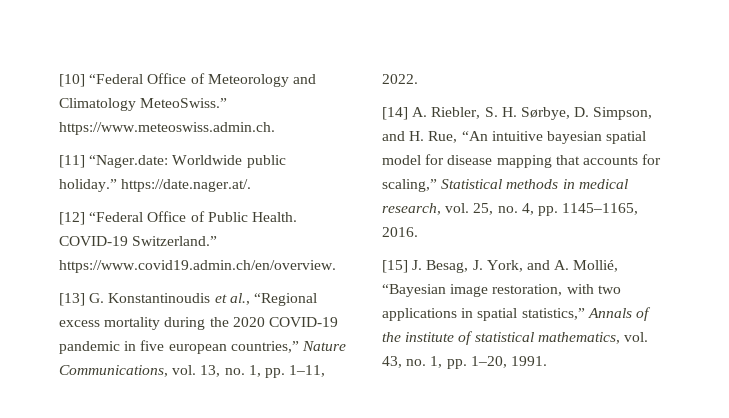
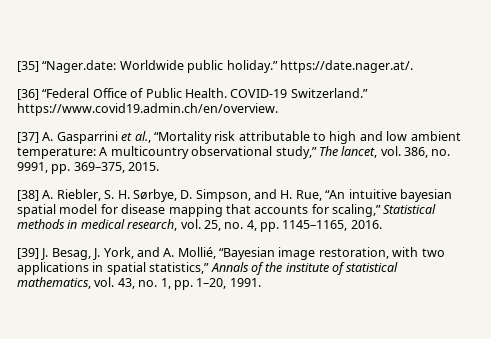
- [10] “Federal Office of Meteorology and Climatology MeteoSwiss.” https://www.meteoswiss.admin.ch.
- [11] “Nager.date: Worldwide public holiday.” https://date.nager.at/.
+ [35] “Nager.date: Worldwide public holiday.” https://date.nager.at/.
- [12] “Federal Office of Public Health.
+ [36] “Federal Office of Public Health.
- [13] G. Konstantinoudis et al., “Regional excess mortality during the 2020 COVID-19 pandemic in five european countries,” Nature Communications, vol. 13, no. 1, pp. 1–11, 2022.
- [14] A. Riebler, S. H. Sørbye, D. Simpson, and H. Rue, “An intuitive bayesian spatial model for disease mapping that accounts for scaling,” Statistical methods in medical research, vol. 25, no. 4, pp. 1145–1165, 2016.
+ [37] A. Gasparrini et al., “Mortality risk attributable to high and low ambient temperature: A multicountry observational study,” The lancet, vol. 386, no. 9991, pp. 369–375, 2015.
+ [38] A. Riebler, S. H. Sørbye, D. Simpson, and H. Rue, “An intuitive bayesian spatial model for disease mapping that accounts for scaling,” Statistical methods in medical research, vol. 25, no. 4, pp. 1145–1165, 2016.
- [15] J. Besag, J. York, and A. Mollié, “Bayesian image restoration, with two applications in spatial statistics,” Annals of the institute of statistical mathematics, vol. 43, no. 1, pp. 1–20, 1991.
+ [39] J. Besag, J. York, and A. Mollié, “Bayesian image restoration, with two applications in spatial statistics,” Annals of the institute of statistical mathematics, vol. 43, no. 1, pp. 1–20, 1991.

